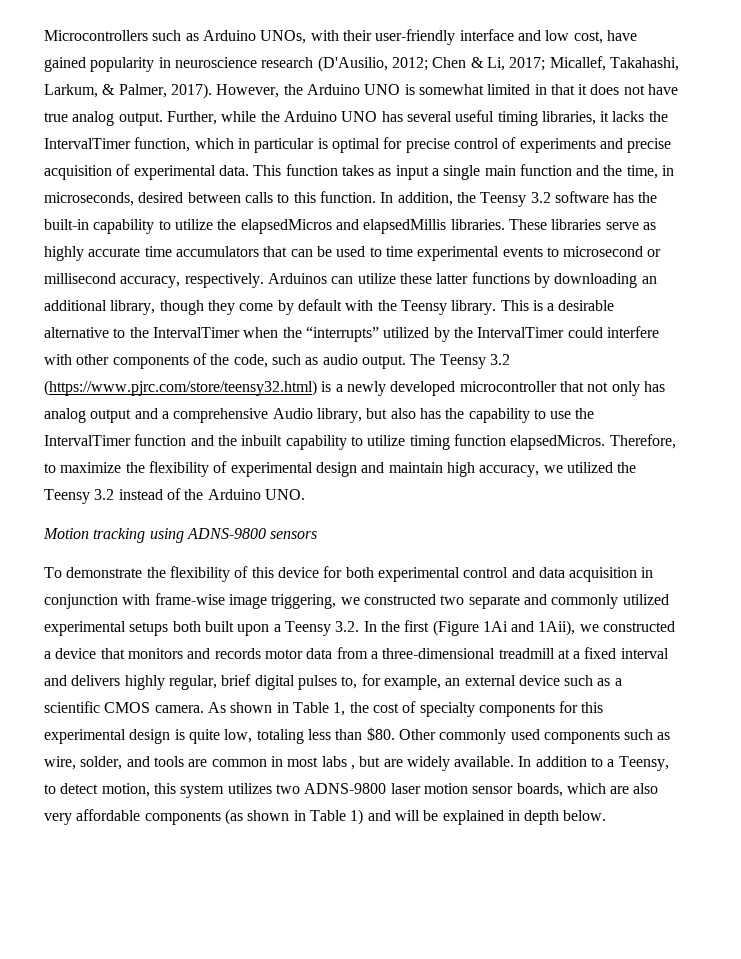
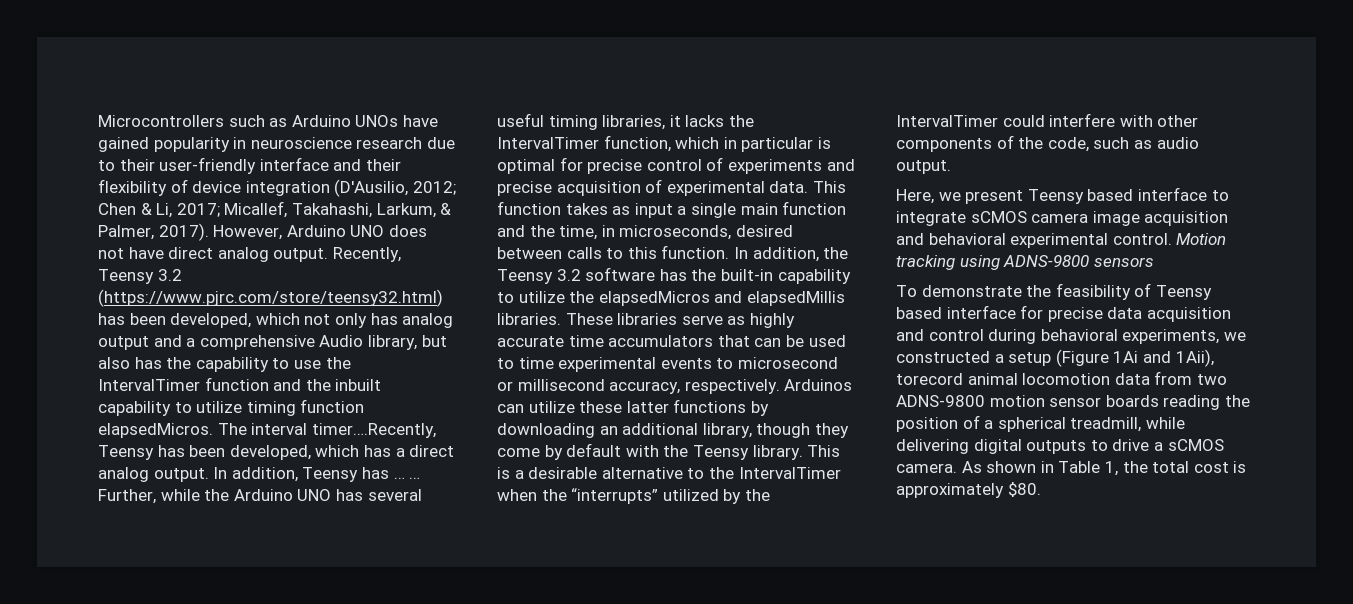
- Microcontrollers such as Arduino UNOs, with their user-friendly interface and low cost, have gained popularity in neuroscience research (D'Ausilio, 2012; Chen & Li, 2017; Micallef, Takahashi, Larkum, & Palmer, 2017).
+ Microcontrollers such as Arduino UNOs have gained popularity in neuroscience research due to their user-friendly interface and their flexibility of device integration (D'Ausilio, 2012; Chen & Li, 2017; Micallef, Takahashi, Larkum, & Palmer, 2017).
- However, the Arduino UNO is somewhat limited in that it does not have true analog output.
+ However, Arduino UNO does not have direct analog output. Recently, Teensy 3.2 (https://www.pjrc.com/store/teensy32.html) has been developed, which not only has analog output and a comprehensive Audio library, but also has the capability to use the IntervalTimer function and the inbuilt capability to utilize timing function elapsedMicros. The interval timer….Recently, Teensy has been developed, which has a direct analog output. In addition, Teensy has … …
- This is a desirable alternative to the IntervalTimer when the “interrupts” utilized by the IntervalTimer could interfere with other components of the code, such as audio output. The Teensy 3.2 (https://www.pjrc.com/store/teensy32.html) is a newly developed microcontroller that not only has analog output and a comprehensive Audio library, but also has the capability to use the IntervalTimer function and the inbuilt capability to utilize timing function elapsedMicros. Therefore, to maximize the flexibility of experimental design and maintain high accuracy, we utilized the Teensy 3.2 instead of the Arduino UNO.
- Motion tracking using ADNS-9800 sensors
+ This is a desirable alternative to the IntervalTimer when the “interrupts” utilized by the IntervalTimer could interfere with other components of the code, such as audio output.
+ Here, we present Teensy based interface to integrate sCMOS camera image acquisition and behavioral experimental control. Motion tracking using ADNS-9800 sensors
- To demonstrate the flexibility of this device for both experimental control and data acquisition in conjunction with frame-wise image triggering, we constructed two separate and commonly utilized experimental setups both built upon a Teensy 3.2. In the first (Figure 1Ai and 1Aii), we constructed a device that monitors and records motor data from a three-dimensional treadmill at a fixed interval and delivers highly regular, brief digital pulses to, for example, an external device such as a scientific CMOS camera.
+ To demonstrate the feasibility of Teensy based interface for precise data acquisition and control during behavioral experiments, we constructed a setup (Figure 1Ai and 1Aii), torecord animal locomotion data from two ADNS-9800 motion sensor boards reading the position of a spherical treadmill, while delivering digital outputs to drive a sCMOS camera.
- As shown in Table 1, the cost of specialty components for this experimental design is quite low, totaling less than $80. Other commonly used components such as wire, solder, and tools are common in most labs , but are widely available. In addition to a Teensy, to detect motion, this system utilizes two ADNS-9800 laser motion sensor boards, which are also very affordable components (as shown in Table 1) and will be explained in depth below.
+ As shown in Table 1, the total cost is approximately $80.

